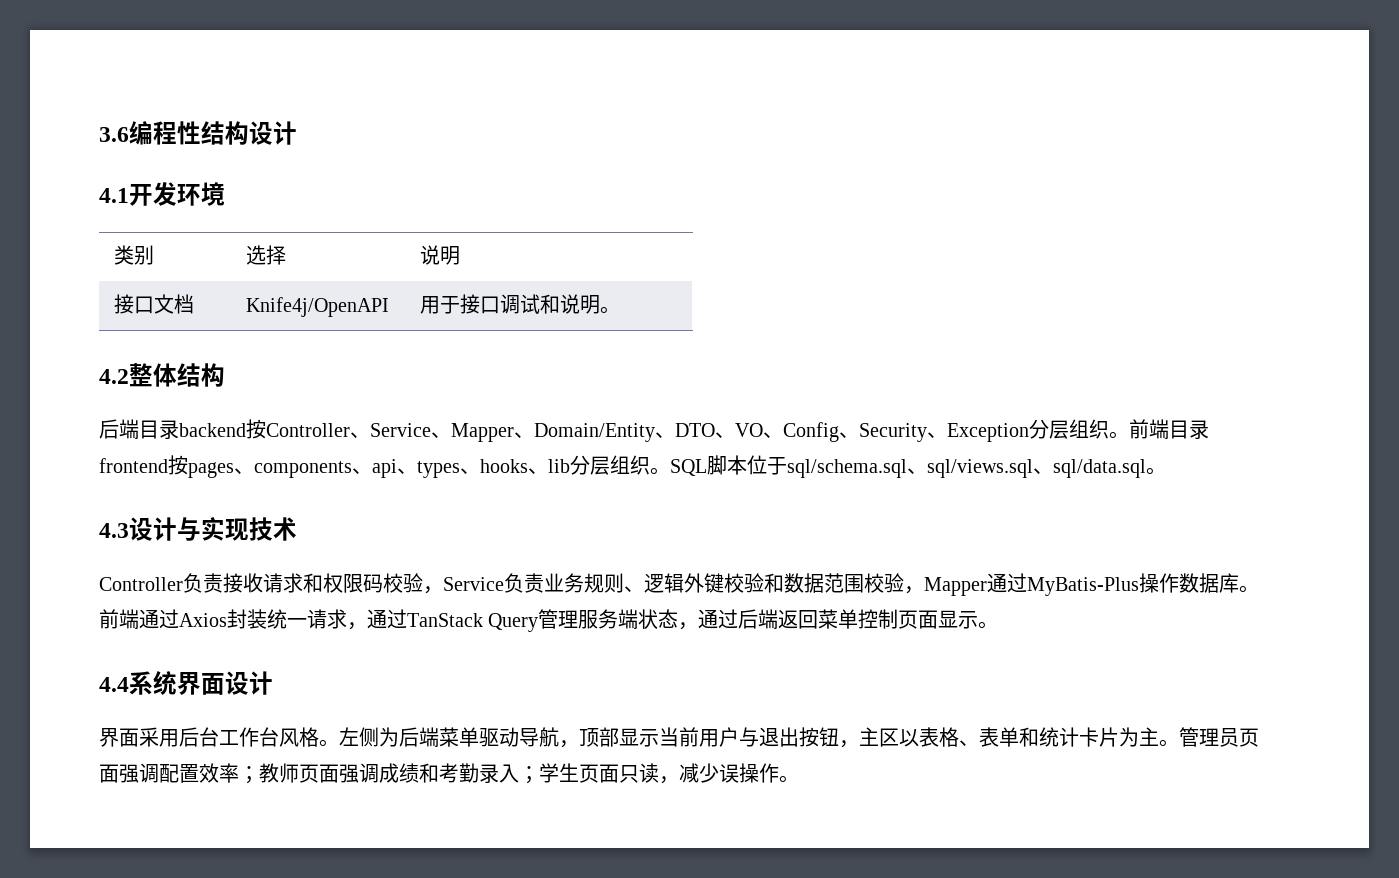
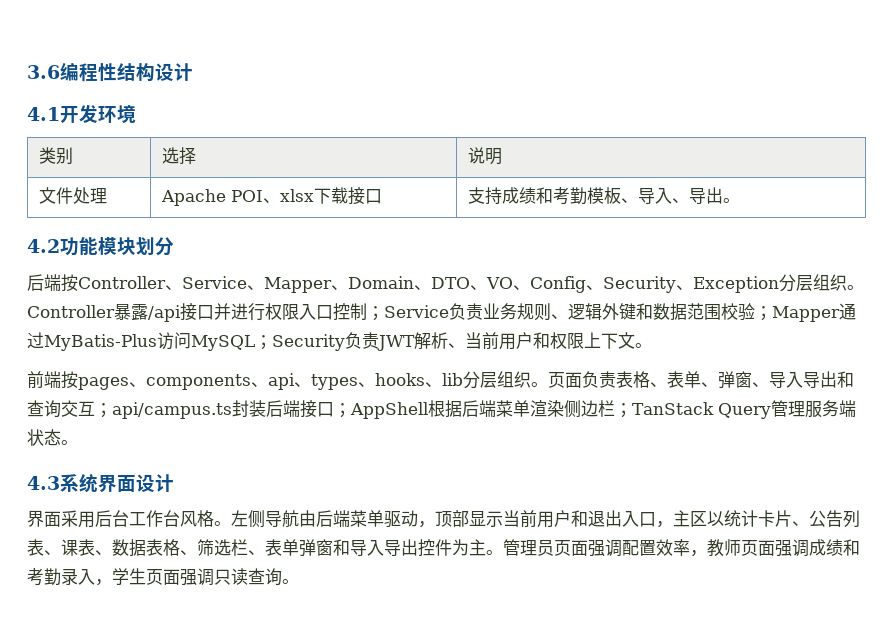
- 接口文档 | Knife4j/OpenAPI | 用于接口调试和说明。
+ 文件处理 | Apache POI、xlsx下载接口 | 支持成绩和考勤模板、导入、导出。
- 4.2整体结构
- 后端目录backend按Controller、Service、Mapper、Domain/Entity、DTO、VO、Config、Security、Exception分层组织。
+ 4.2功能模块划分
+ 后端按Controller、Service、Mapper、Domain、DTO、VO、Config、Security、Exception分层组织。
- 前端目录frontend按pages、components、api、types、hooks、lib分层组织。
+ Controller暴露/api接口并进行权限入口控制；Service负责业务规则、逻辑外键和数据范围校验；Mapper通过MyBatis-Plus访问MySQL；Security负责JWT解析、当前用户和权限上下文。
+ 前端按pages、components、api、types、hooks、lib分层组织。
- SQL脚本位于sql/schema.sql、sql/views.sql、sql/data.sql。
- 4.3设计与实现技术
- Controller负责接收请求和权限码校验，Service负责业务规则、逻辑外键校验和数据范围校验，Mapper通过MyBatis-Plus操作数据库。前端通过Axios封装统一请求，通过TanStack Query管理服务端状态，通过后端返回菜单控制页面显示。
- 4.4系统界面设计
+ 页面负责表格、表单、弹窗、导入导出和查询交互；api/campus.ts封装后端接口；AppShell根据后端菜单渲染侧边栏；TanStack Query管理服务端状态。
+ 4.3系统界面设计
- 左侧为后端菜单驱动导航，顶部显示当前用户与退出按钮，主区以表格、表单和统计卡片为主。
+ 左侧导航由后端菜单驱动，顶部显示当前用户和退出入口，主区以统计卡片、公告列表、课表、数据表格、筛选栏、表单弹窗和导入导出控件为主。
- 管理员页面强调配置效率；教师页面强调成绩和考勤录入；学生页面只读，减少误操作。
+ 管理员页面强调配置效率，教师页面强调成绩和考勤录入，学生页面强调只读查询。

